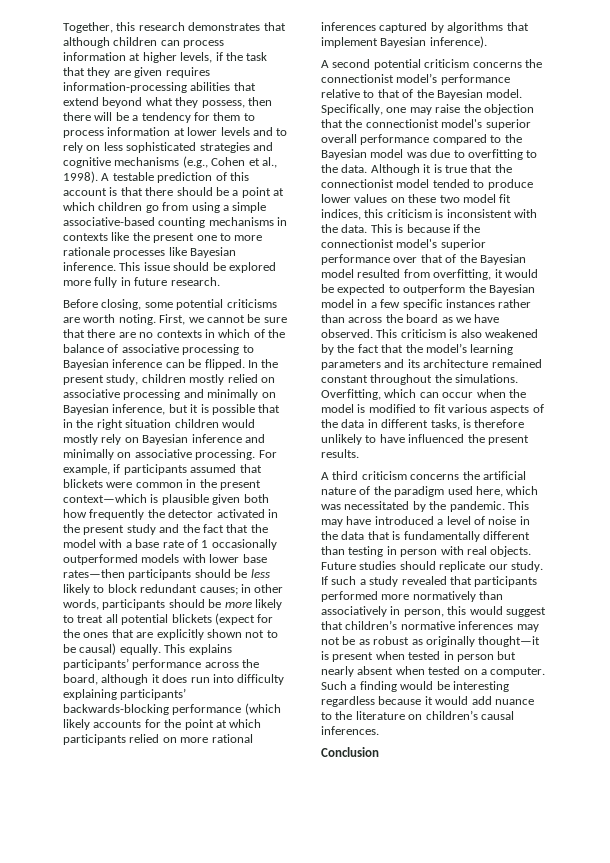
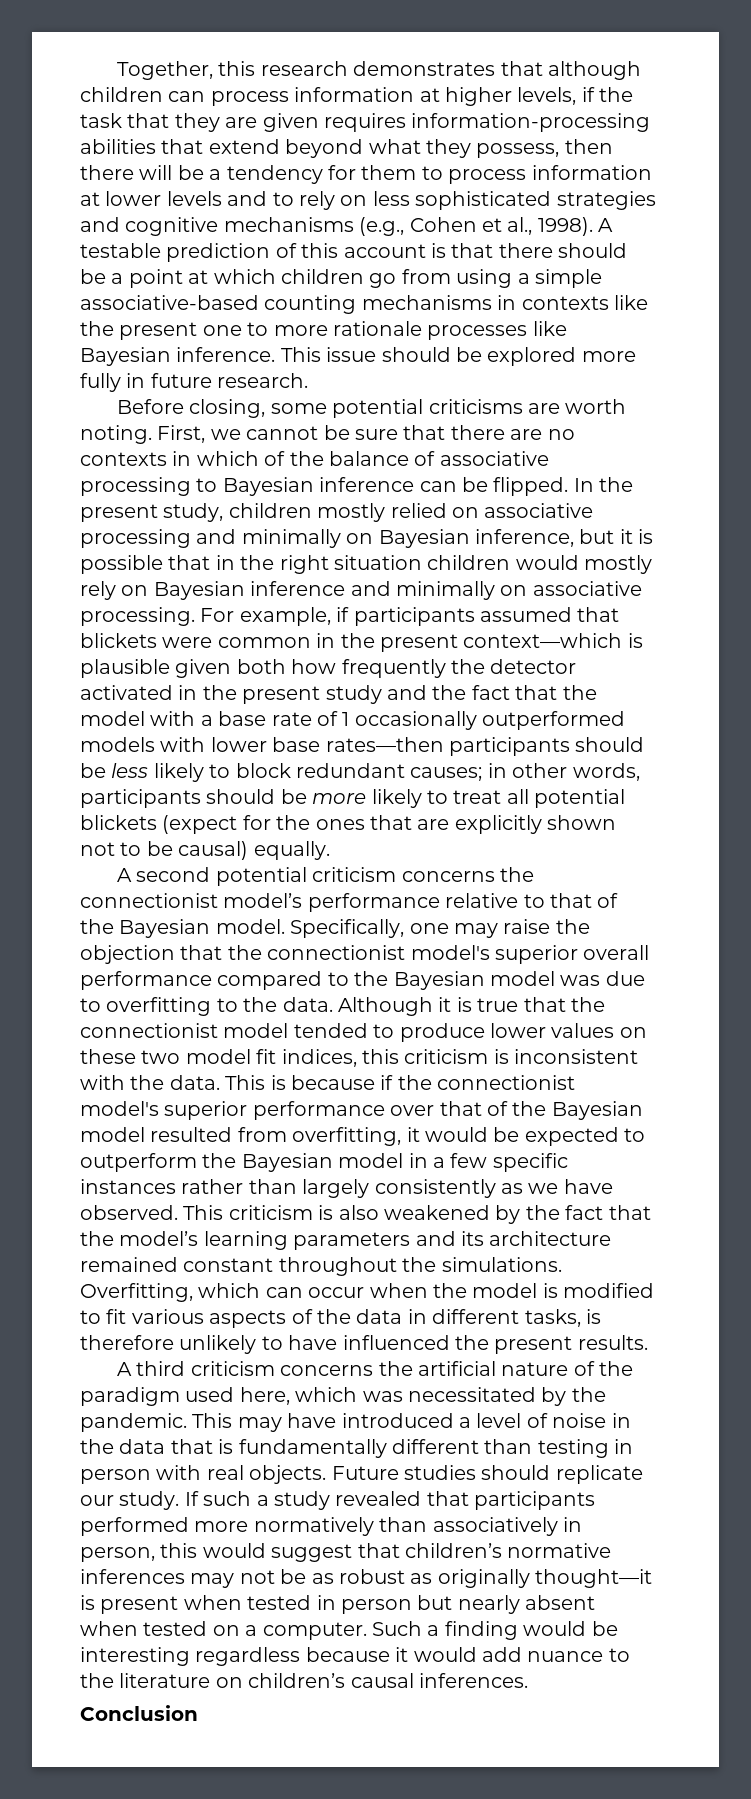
- This explains participants’ performance across the board, although it does run into difficulty explaining participants’ backwards-blocking performance (which likely accounts for the point at which participants relied on more rational inferences captured by algorithms that implement Bayesian inference).
- This is because if the connectionist model's superior performance over that of the Bayesian model resulted from overfitting, it would be expected to outperform the Bayesian model in a few specific instances rather than across the board as we have observed.
+ This is because if the connectionist model's superior performance over that of the Bayesian model resulted from overfitting, it would be expected to outperform the Bayesian model in a few specific instances rather than largely consistently as we have observed.

